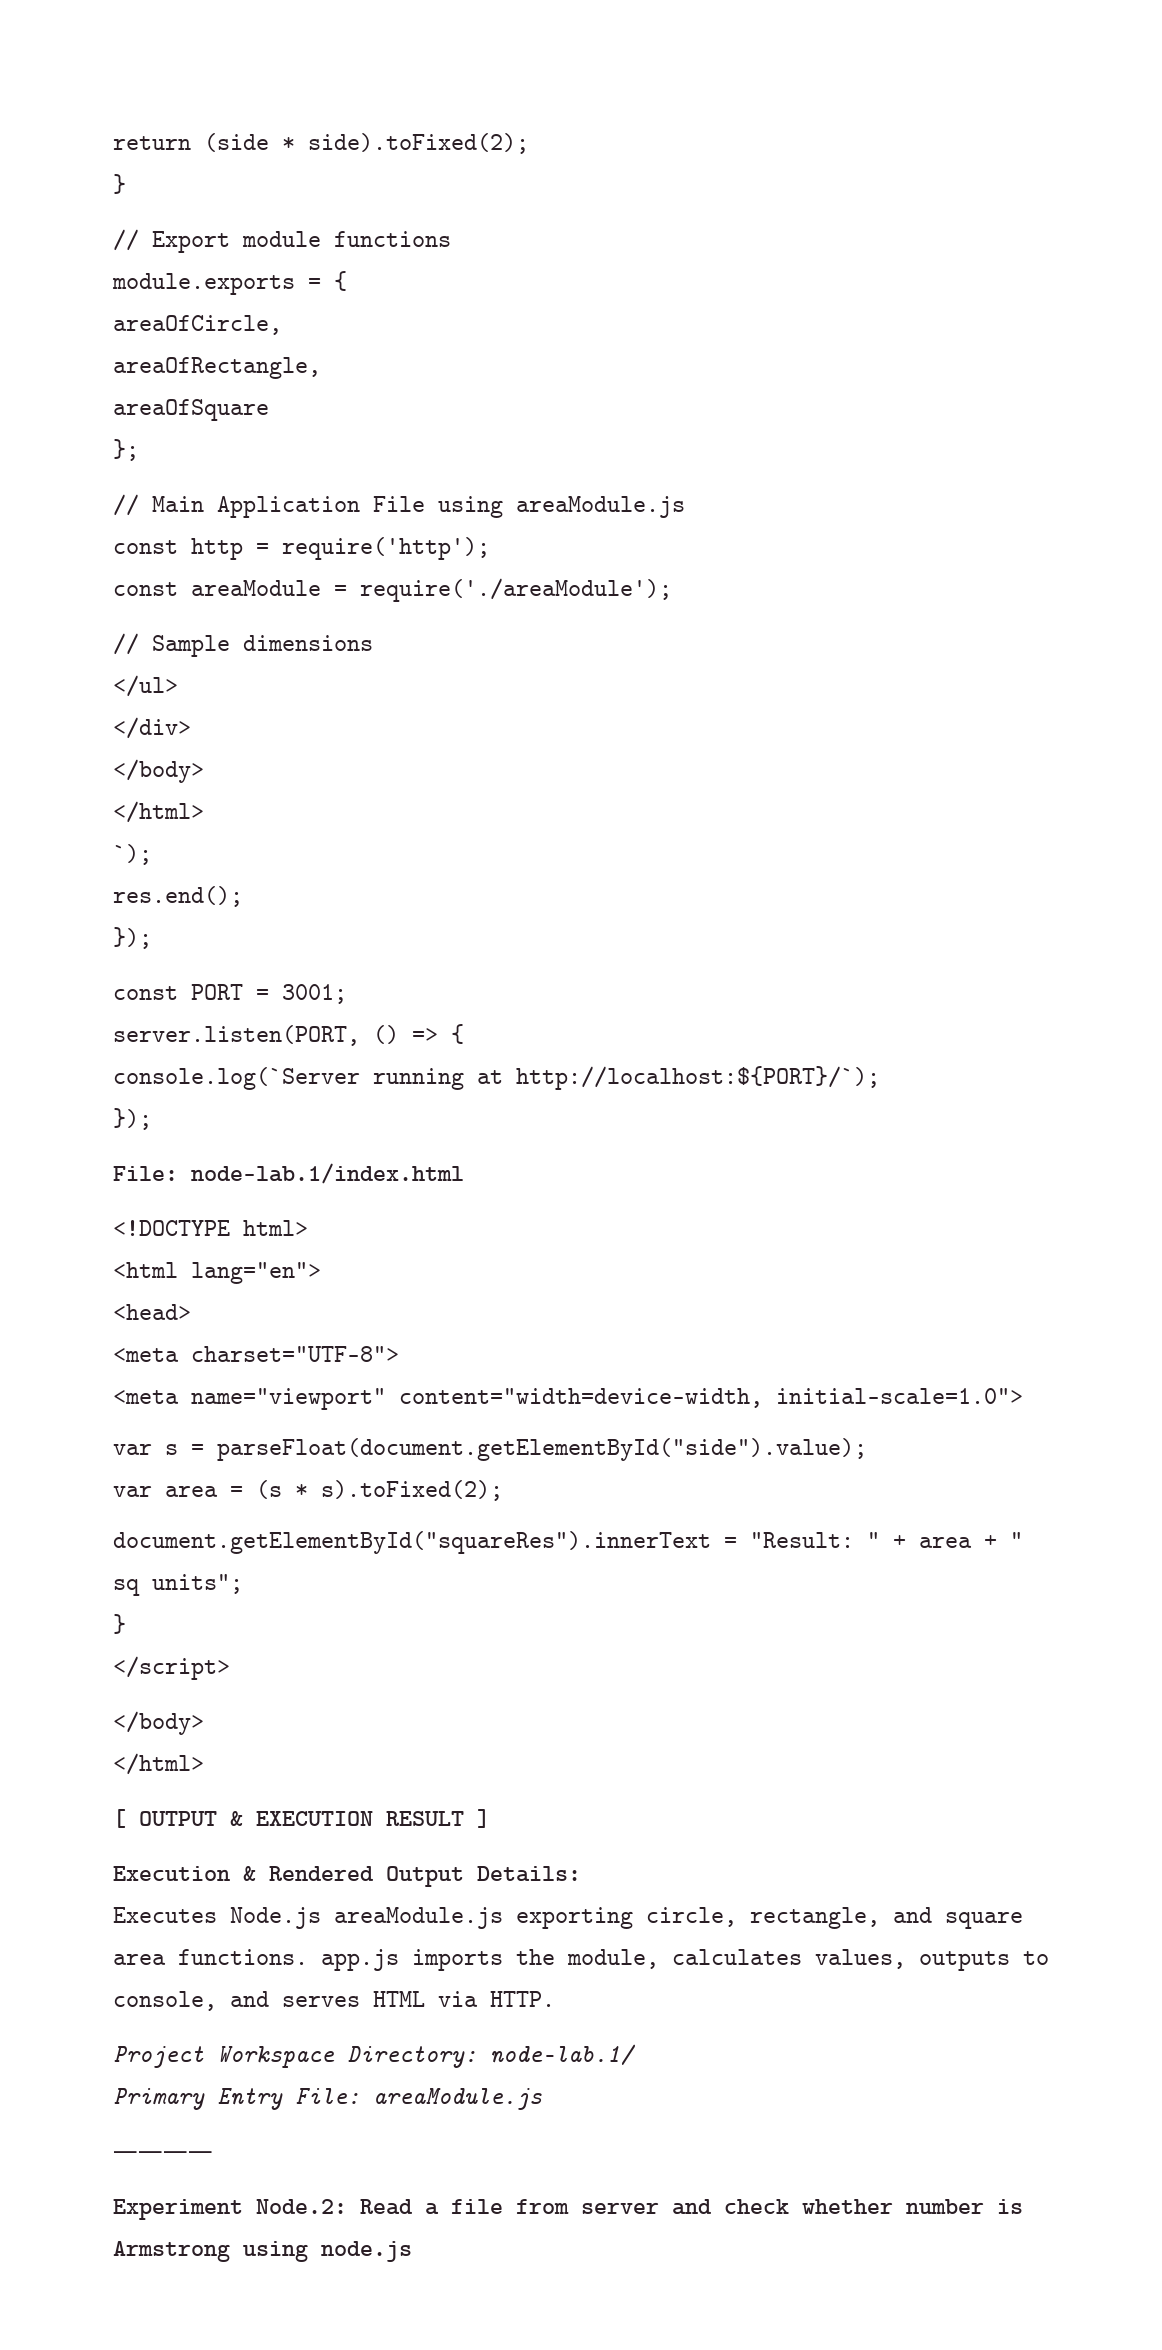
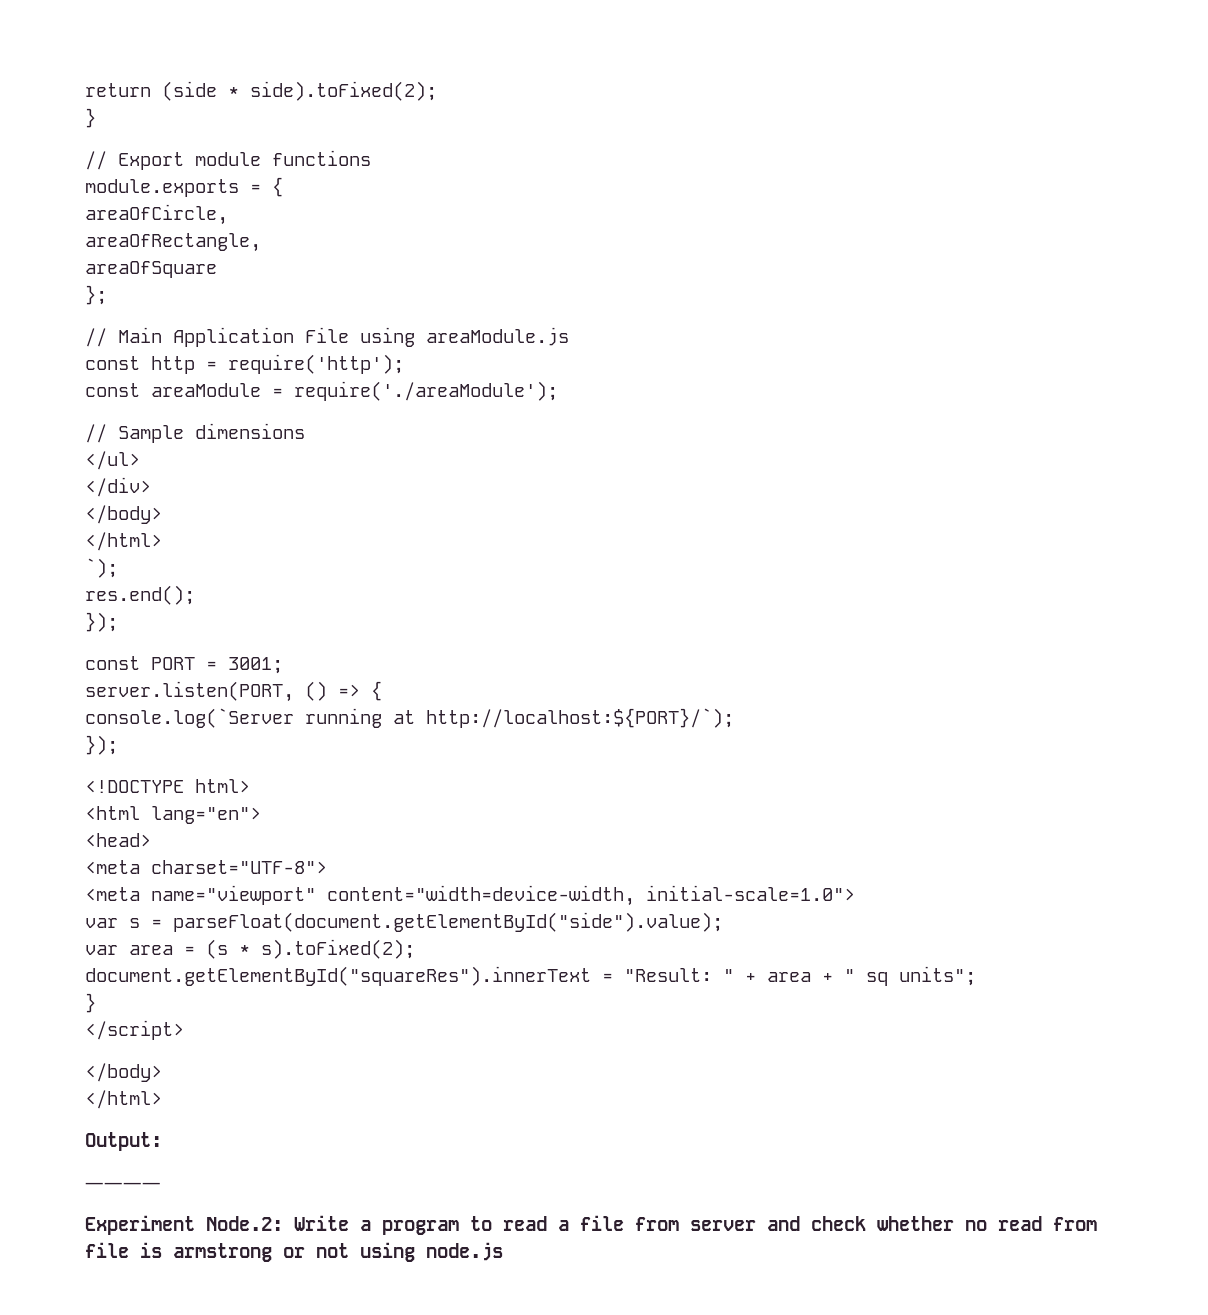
- File: node-lab.1/index.html
- [ OUTPUT & EXECUTION RESULT ]
- Execution & Rendered Output Details:
- Executes Node.js areaModule.js exporting circle, rectangle, and square area functions. app.js imports the module, calculates values, outputs to console, and serves HTML via HTTP.
- Project Workspace Directory: node-lab.1/
- Primary Entry File: areaModule.js
+ Output:
  ――――
- Experiment Node.2: Read a file from server and check whether number is Armstrong using node.js
+ Experiment Node.2: Write a program to read a file from server and check whether no read from file is armstrong or not using node.js

